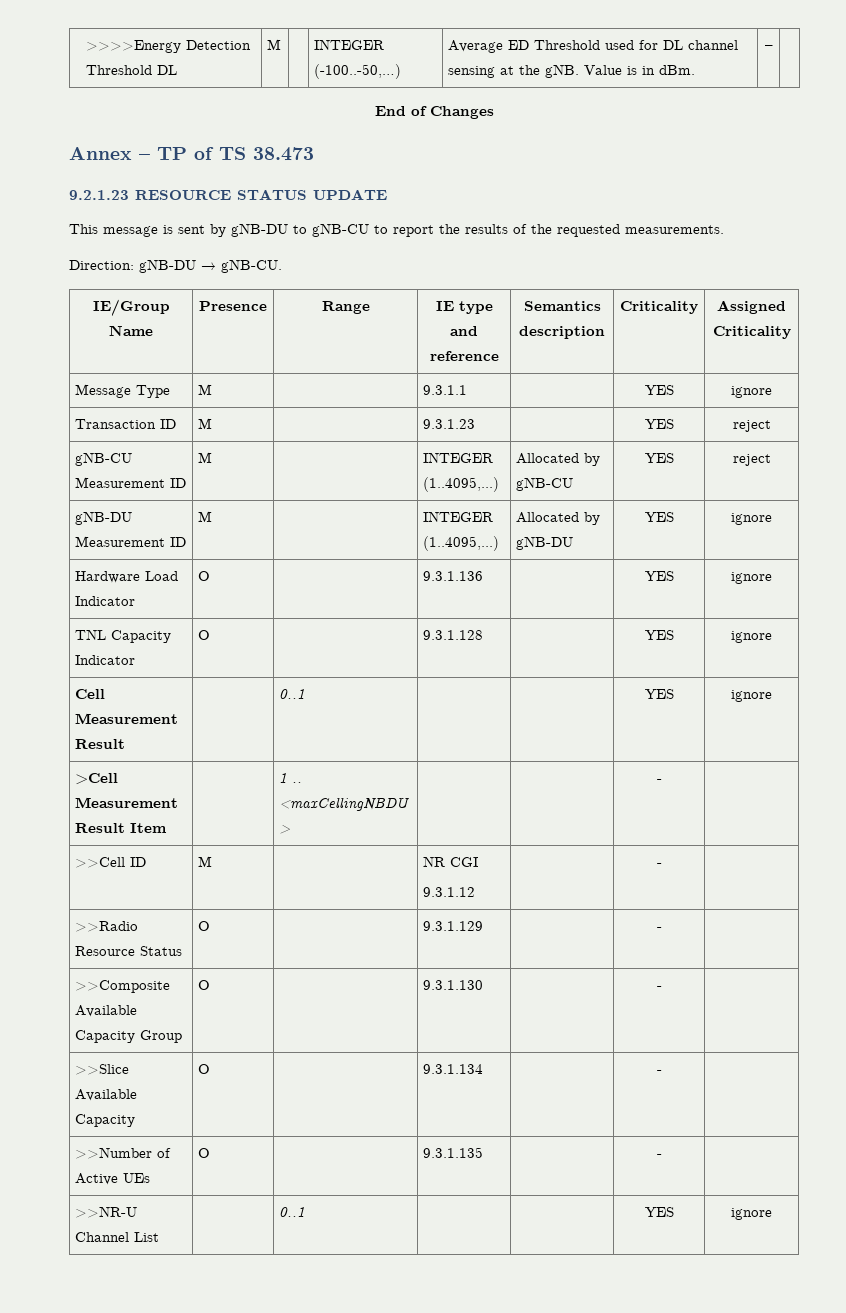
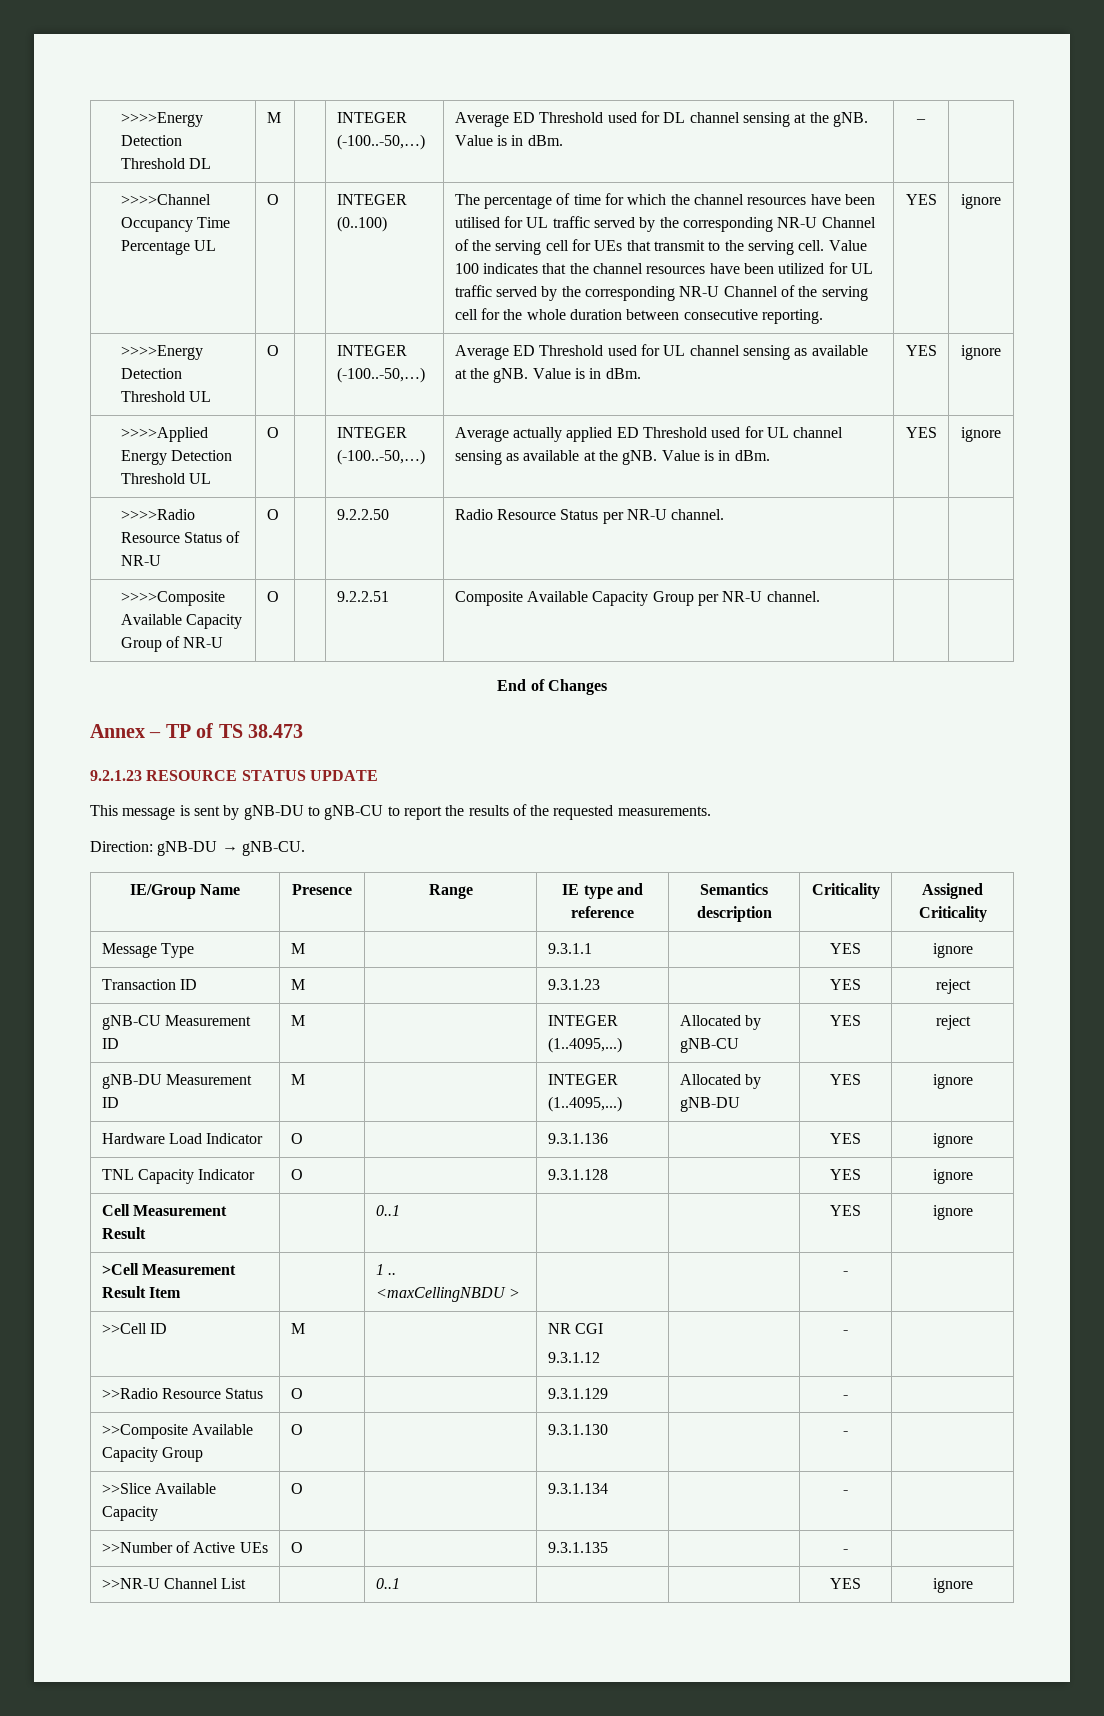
+ >>>>Channel Occupancy Time Percentage UL | O | | INTEGER (0..100) | The percentage of time for which the channel resources have been utilised for UL traffic served by the corresponding NR-U Channel of the serving cell for UEs that transmit to the serving cell. Value 100 indicates that the channel resources have been utilized for UL traffic served by the corresponding NR-U Channel of the serving cell for the whole duration between consecutive reporting. | YES | ignore
+ >>>>Energy Detection Threshold UL | O | | INTEGER (-100..-50,…) | Average ED Threshold used for UL channel sensing as available at the gNB. Value is in dBm. | YES | ignore
+ >>>>Applied Energy Detection Threshold UL | O | | INTEGER (-100..-50,…) | Average actually applied ED Threshold used for UL channel sensing as available at the gNB. Value is in dBm. | YES | ignore
+ >>>>Radio Resource Status of NR-U | O | | 9.2.2.50 | Radio Resource Status per NR-U channel. | |
+ >>>>Composite Available Capacity Group of NR-U | O | | 9.2.2.51 | Composite Available Capacity Group per NR-U channel. | |

